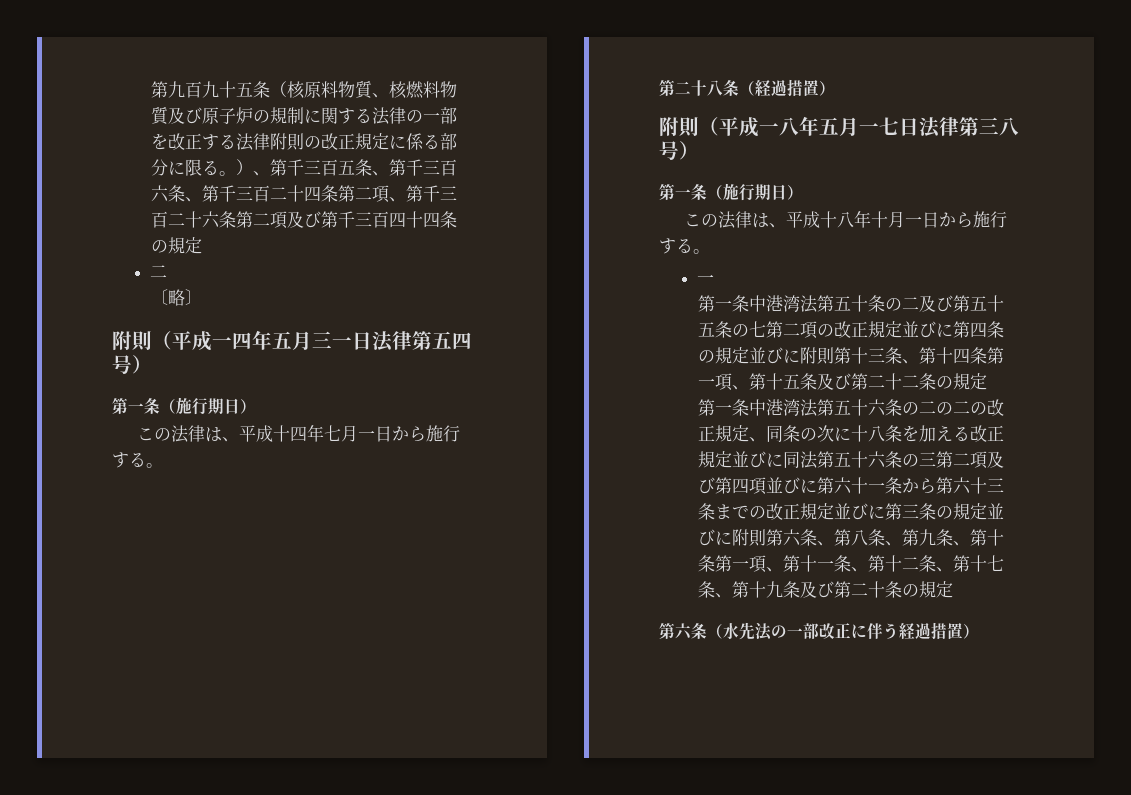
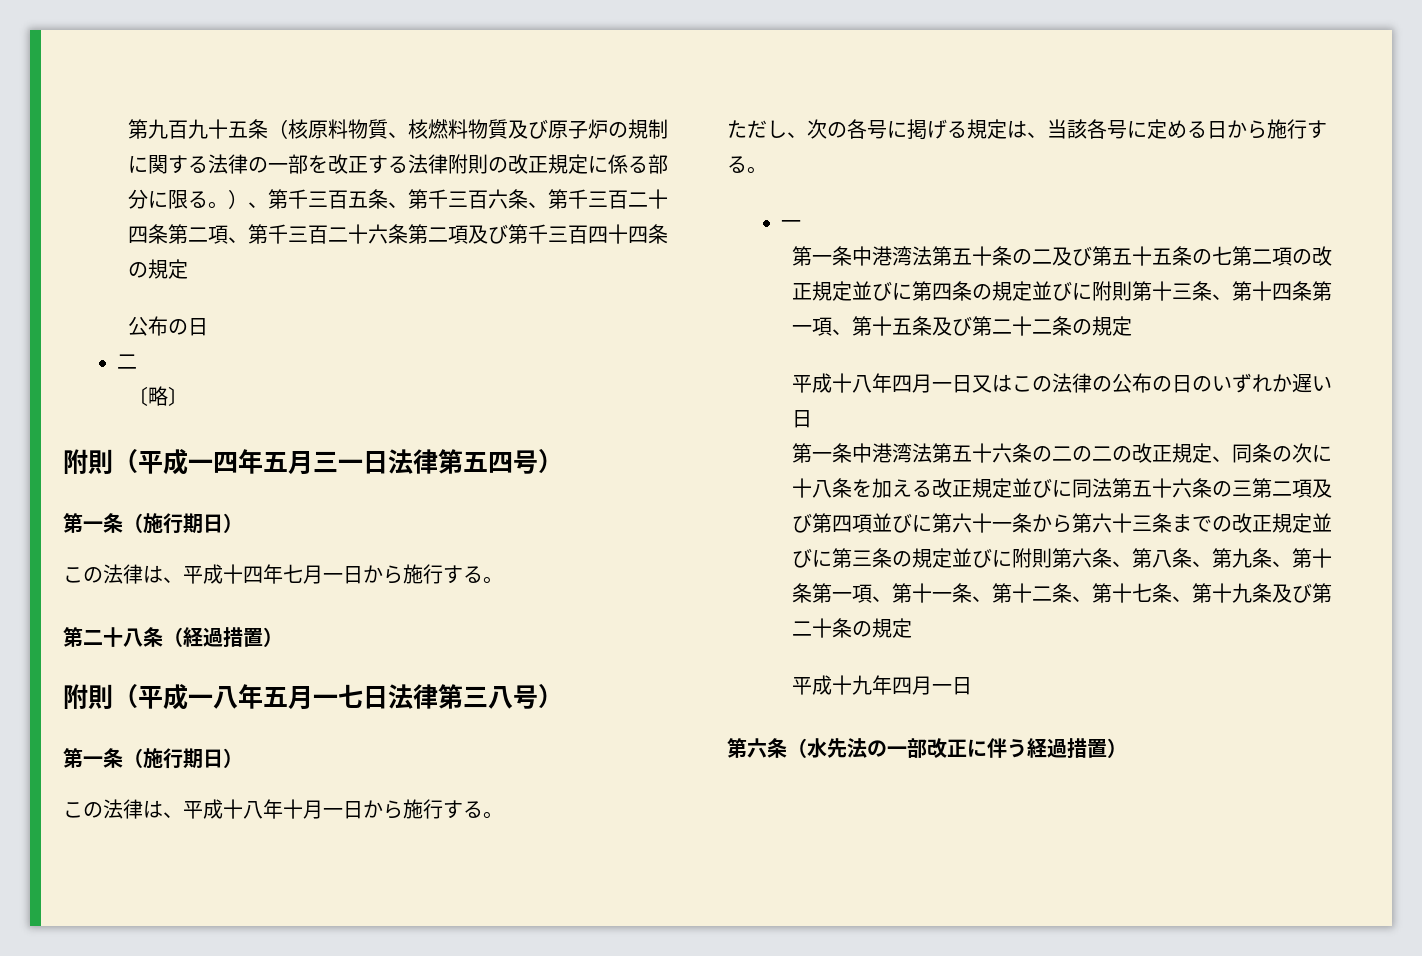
  第九百九十五条（核原料物質、核燃料物質及び原子炉の規制に関する法律の一部を改正する法律附則の改正規定に係る部分に限る。）、第千三百五条、第千三百六条、第千三百二十四条第二項、第千三百二十六条第二項及び第千三百四十四条の規定
+ 公布の日
+ ただし、次の各号に掲げる規定は、当該各号に定める日から施行する。
+ 平成十八年四月一日又はこの法律の公布の日のいずれか遅い日
+ 平成十九年四月一日

